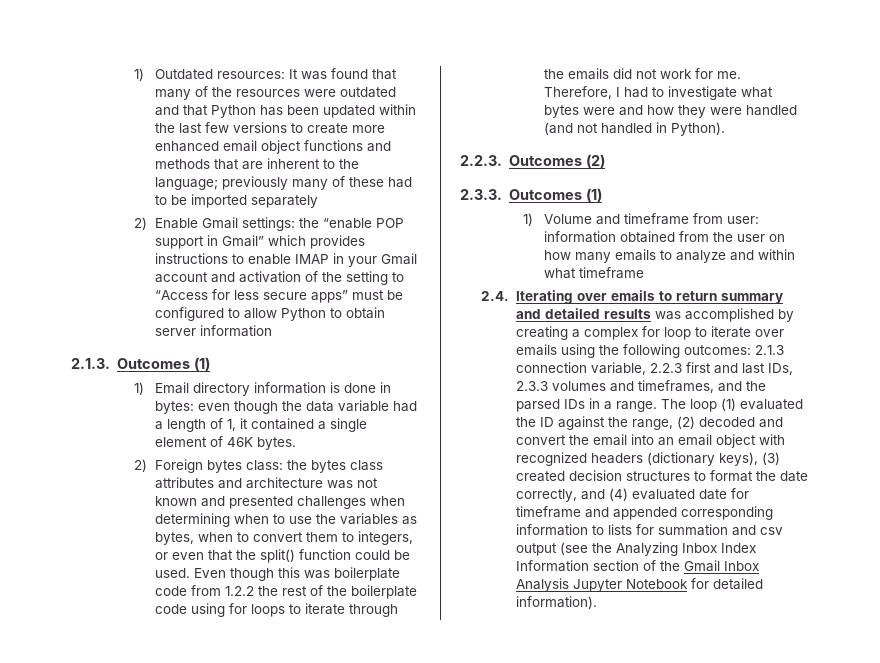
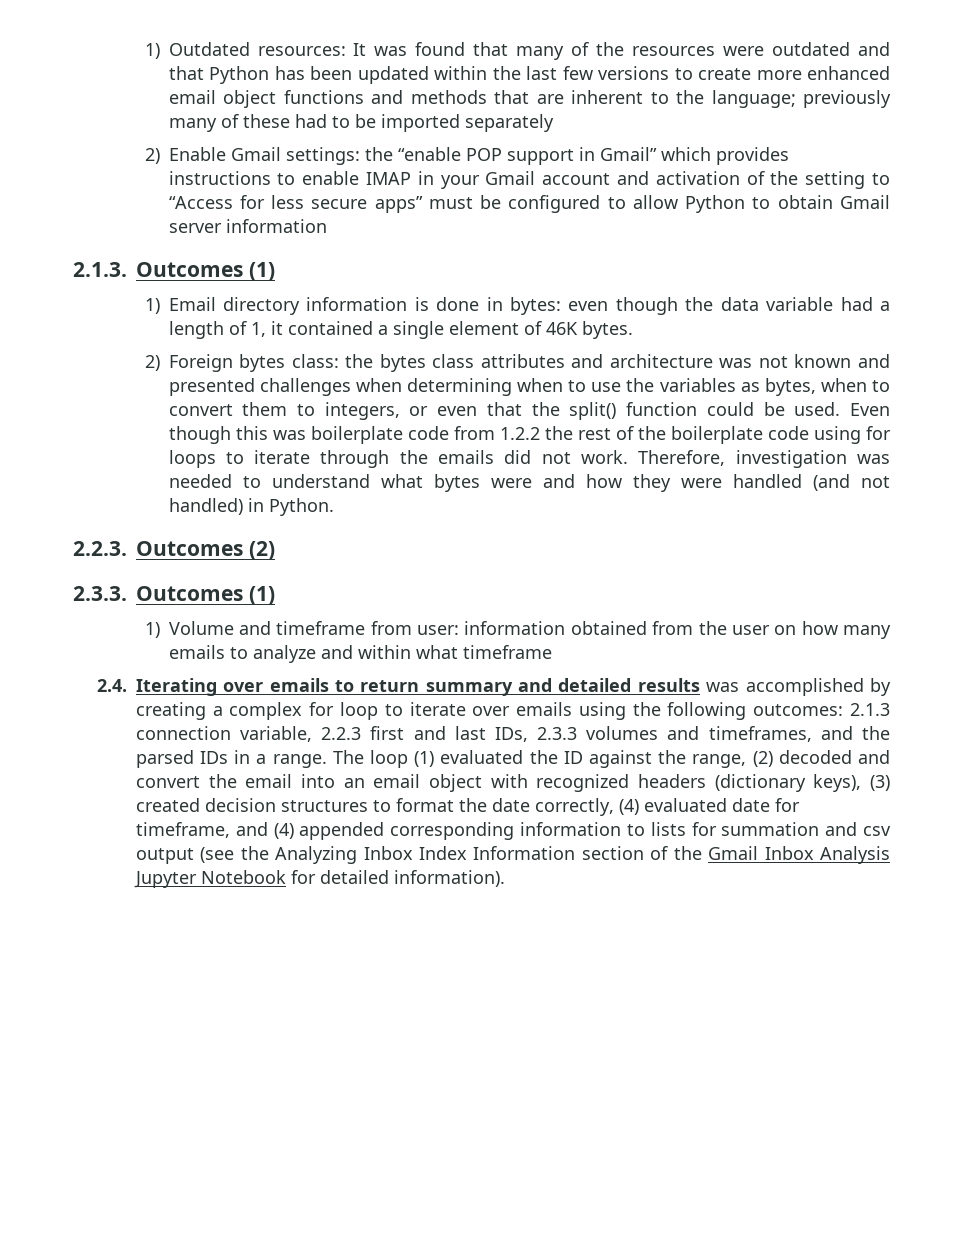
- 2) Enable Gmail settings: the “enable POP support in Gmail” which provides instructions to enable IMAP in your Gmail account and activation of the setting to “Access for less secure apps” must be configured to allow Python to obtain server information
+ 2) Enable Gmail settings: the “enable POP support in Gmail” which provides instructions to enable IMAP in your Gmail account and activation of the setting to “Access for less secure apps” must be configured to allow Python to obtain Gmail server information
- Even though this was boilerplate code from 1.2.2 the rest of the boilerplate code using for loops to iterate through the emails did not work for me. Therefore, I had to investigate what bytes were and how they were handled (and not handled in Python).
+ Even though this was boilerplate code from 1.2.2 the rest of the boilerplate code using for loops to iterate through the emails did not work. Therefore, investigation was needed to understand what bytes were and how they were handled (and not handled) in Python.
- The loop (1) evaluated the ID against the range, (2) decoded and convert the email into an email object with recognized headers (dictionary keys), (3) created decision structures to format the date correctly, and (4) evaluated date for timeframe and appended corresponding information to lists for summation and csv output (see the Analyzing Inbox Index Information section of the Gmail Inbox Analysis Jupyter Notebook for detailed information).
+ The loop (1) evaluated the ID against the range, (2) decoded and convert the email into an email object with recognized headers (dictionary keys), (3) created decision structures to format the date correctly, (4) evaluated date for timeframe, and (4) appended corresponding information to lists for summation and csv output (see the Analyzing Inbox Index Information section of the Gmail Inbox Analysis Jupyter Notebook for detailed information).

